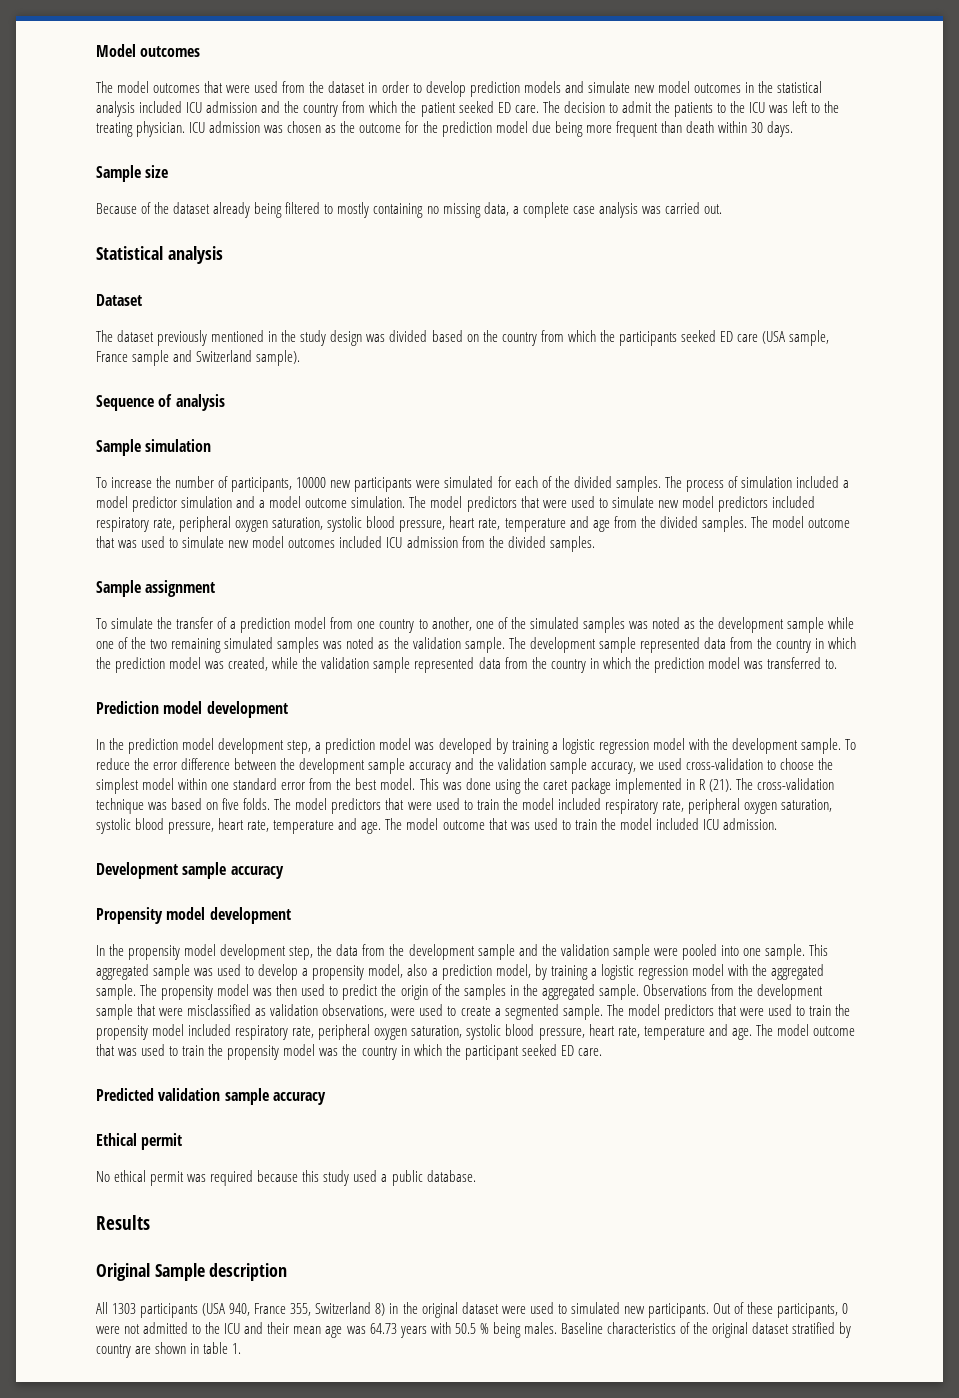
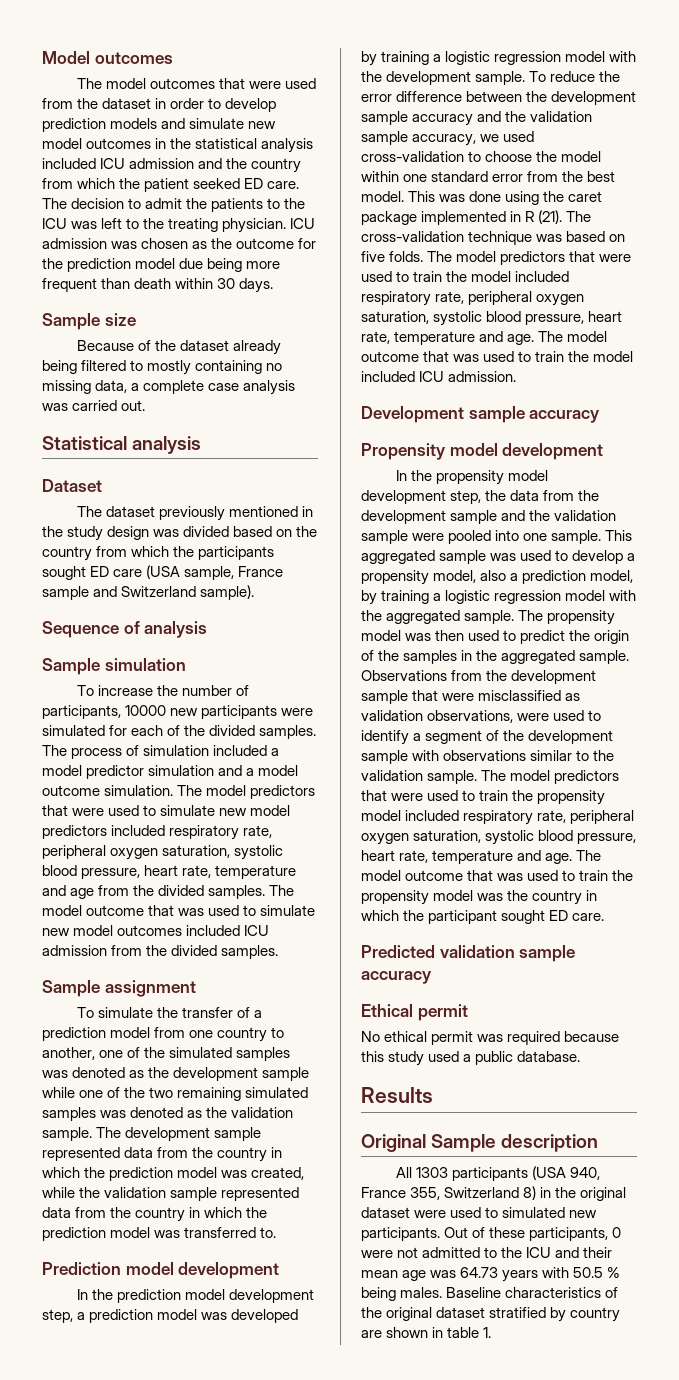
- The dataset previously mentioned in the study design was divided based on the country from which the participants seeked ED care (USA sample, France sample and Switzerland sample).
+ The dataset previously mentioned in the study design was divided based on the country from which the participants sought ED care (USA sample, France sample and Switzerland sample).
- To simulate the transfer of a prediction model from one country to another, one of the simulated samples was noted as the development sample while one of the two remaining simulated samples was noted as the validation sample.
+ To simulate the transfer of a prediction model from one country to another, one of the simulated samples was denoted as the development sample while one of the two remaining simulated samples was denoted as the validation sample.
- To reduce the error difference between the development sample accuracy and the validation sample accuracy, we used cross-validation to choose the simplest model within one standard error from the best model.
+ To reduce the error difference between the development sample accuracy and the validation sample accuracy, we used cross-validation to choose the model within one standard error from the best model.
- Observations from the development sample that were misclassified as validation observations, were used to create a segmented sample.
+ Observations from the development sample that were misclassified as validation observations, were used to identify a segment of the development sample with observations similar to the validation sample.
- The model outcome that was used to train the propensity model was the country in which the participant seeked ED care.
+ The model outcome that was used to train the propensity model was the country in which the participant sought ED care.

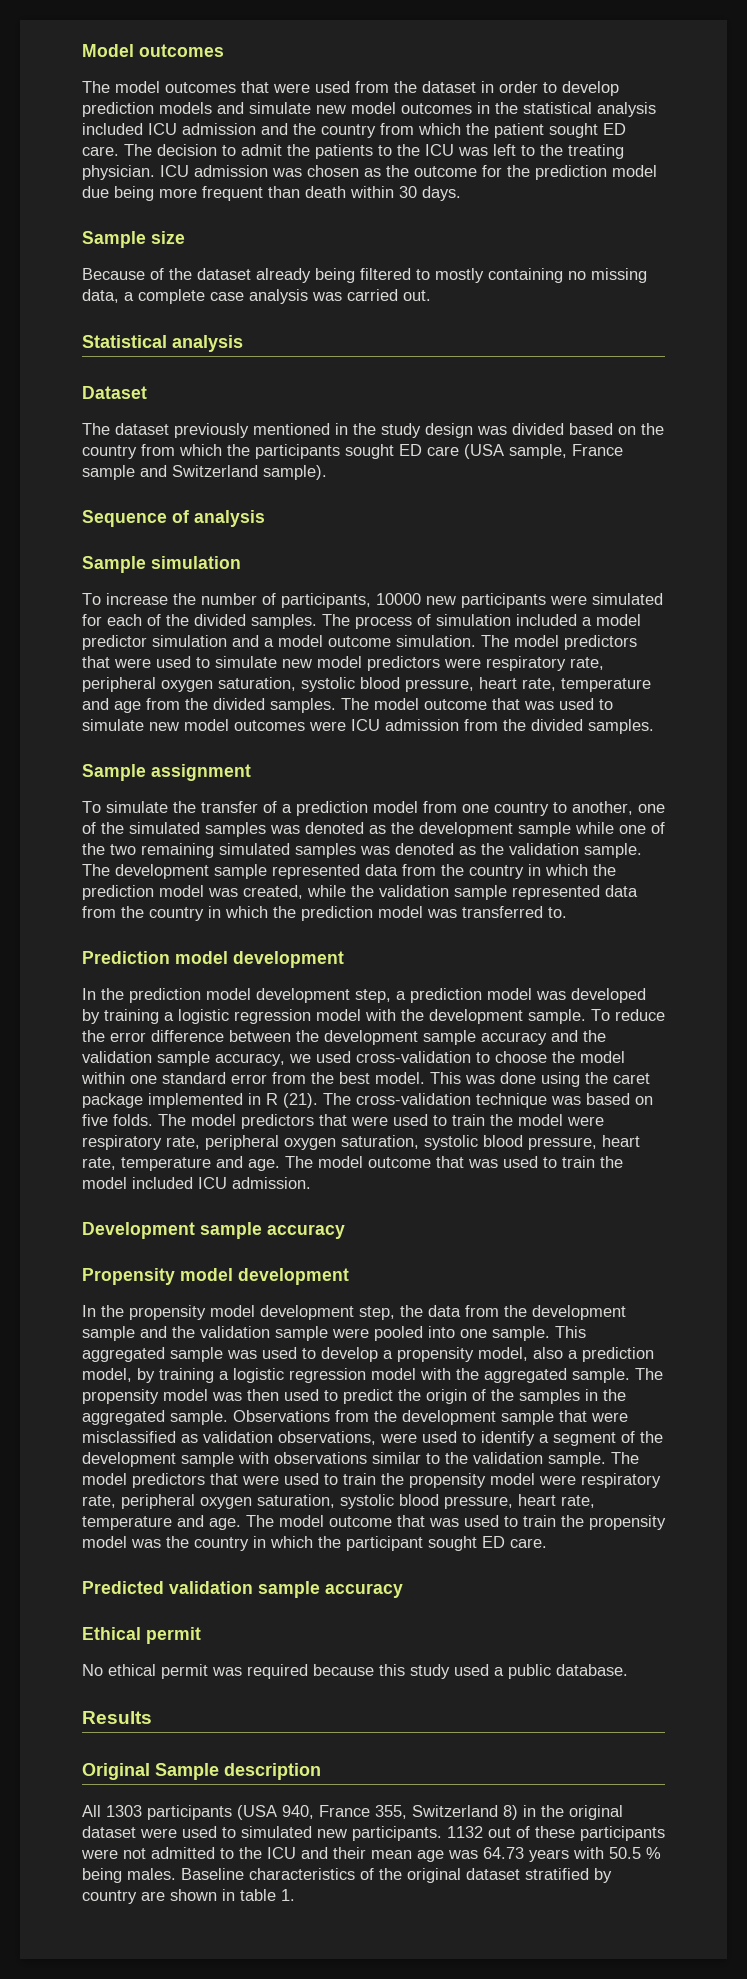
- The model outcomes that were used from the dataset in order to develop prediction models and simulate new model outcomes in the statistical analysis included ICU admission and the country from which the patient seeked ED care.
+ The model outcomes that were used from the dataset in order to develop prediction models and simulate new model outcomes in the statistical analysis included ICU admission and the country from which the patient sought ED care.
- The model predictors that were used to simulate new model predictors included respiratory rate, peripheral oxygen saturation, systolic blood pressure, heart rate, temperature and age from the divided samples.
+ The model predictors that were used to simulate new model predictors were respiratory rate, peripheral oxygen saturation, systolic blood pressure, heart rate, temperature and age from the divided samples.
- The model outcome that was used to simulate new model outcomes included ICU admission from the divided samples.
+ The model outcome that was used to simulate new model outcomes were ICU admission from the divided samples.
- The model predictors that were used to train the model included respiratory rate, peripheral oxygen saturation, systolic blood pressure, heart rate, temperature and age.
+ The model predictors that were used to train the model were respiratory rate, peripheral oxygen saturation, systolic blood pressure, heart rate, temperature and age.
- The model predictors that were used to train the propensity model included respiratory rate, peripheral oxygen saturation, systolic blood pressure, heart rate, temperature and age.
+ The model predictors that were used to train the propensity model were respiratory rate, peripheral oxygen saturation, systolic blood pressure, heart rate, temperature and age.
- Out of these participants, 0 were not admitted to the ICU and their mean age was 64.73 years with 50.5 % being males.
+ 1132 out of these participants were not admitted to the ICU and their mean age was 64.73 years with 50.5 % being males.

